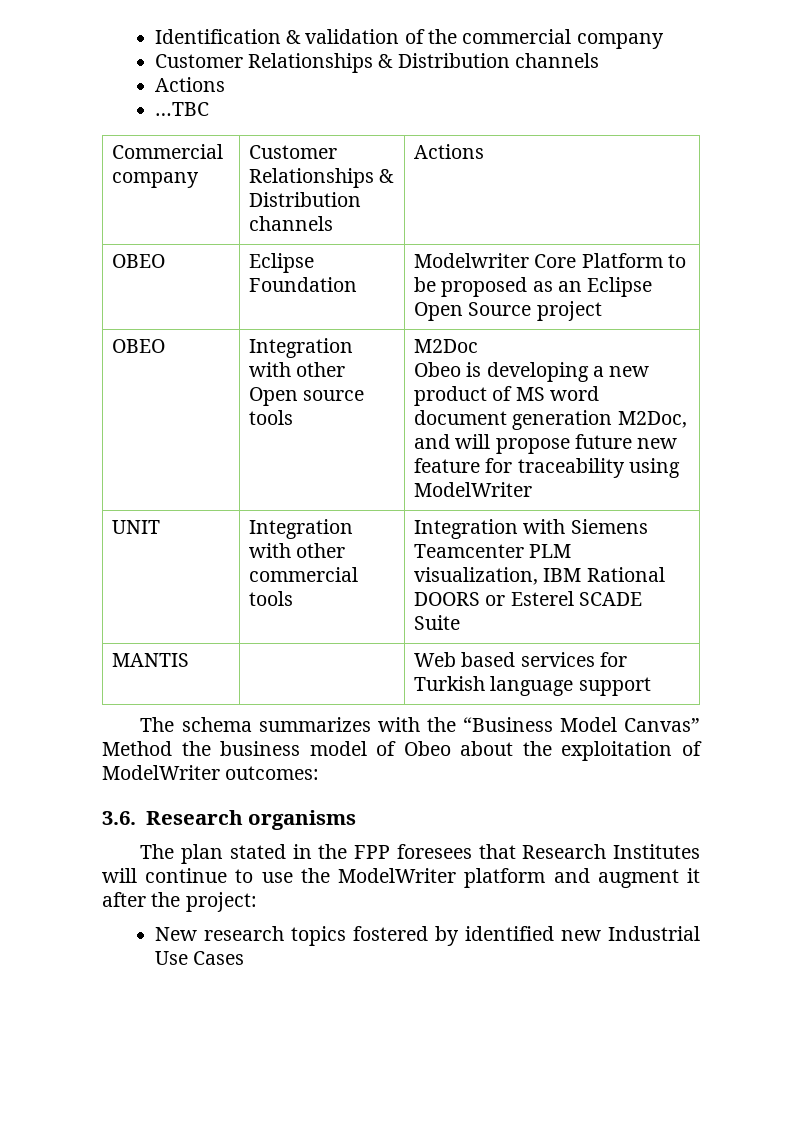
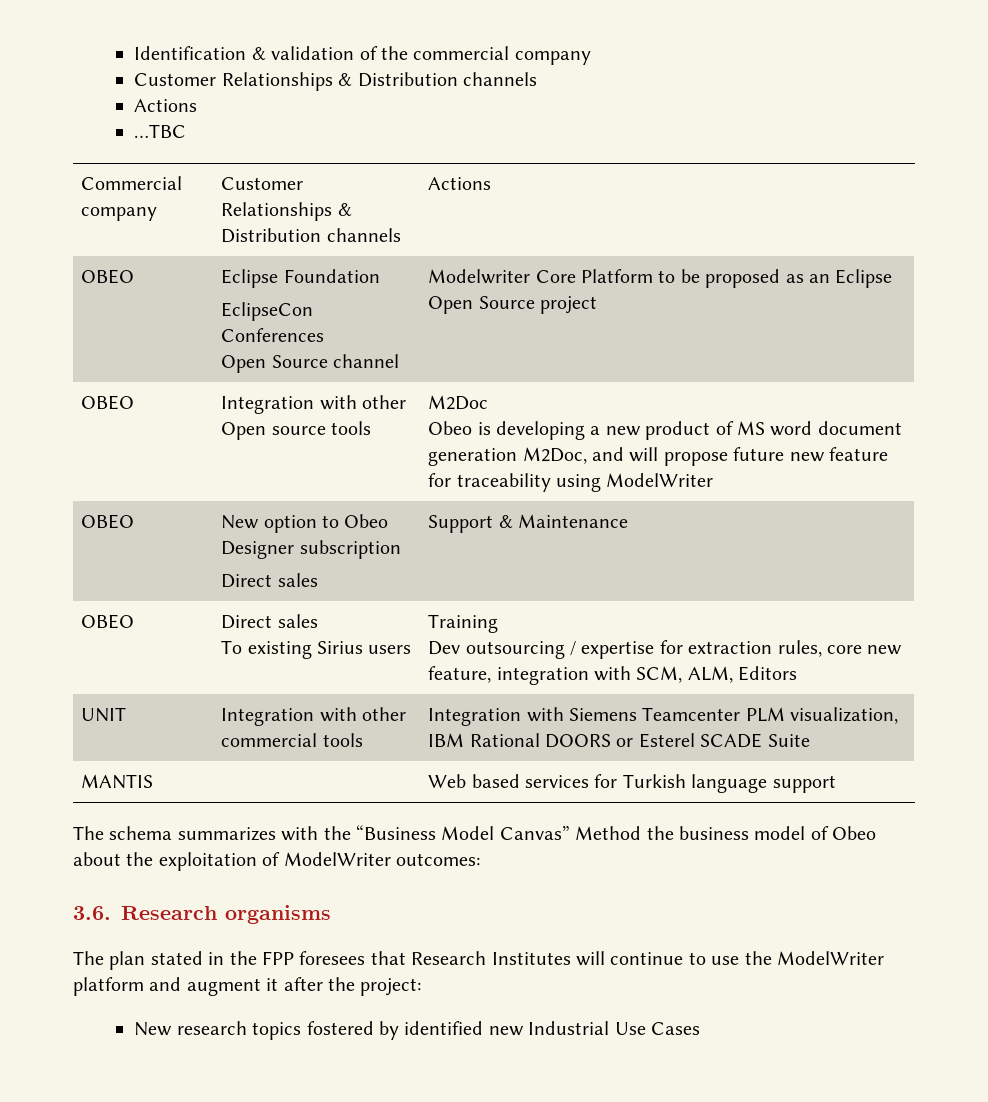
- OBEO | Eclipse Foundation | Modelwriter Core Platform to be proposed as an Eclipse Open Source project
+ OBEO | Eclipse Foundation
+ EclipseCon Conferences
+ Open Source channel | Modelwriter Core Platform to be proposed as an Eclipse Open Source project
+ OBEO | New option to Obeo Designer subscription
+ Direct sales | Support & Maintenance
+ OBEO | Direct sales
+ To existing Sirius users | Training
+ Dev outsourcing / expertise for extraction rules, core new feature, integration with SCM, ALM, Editors

